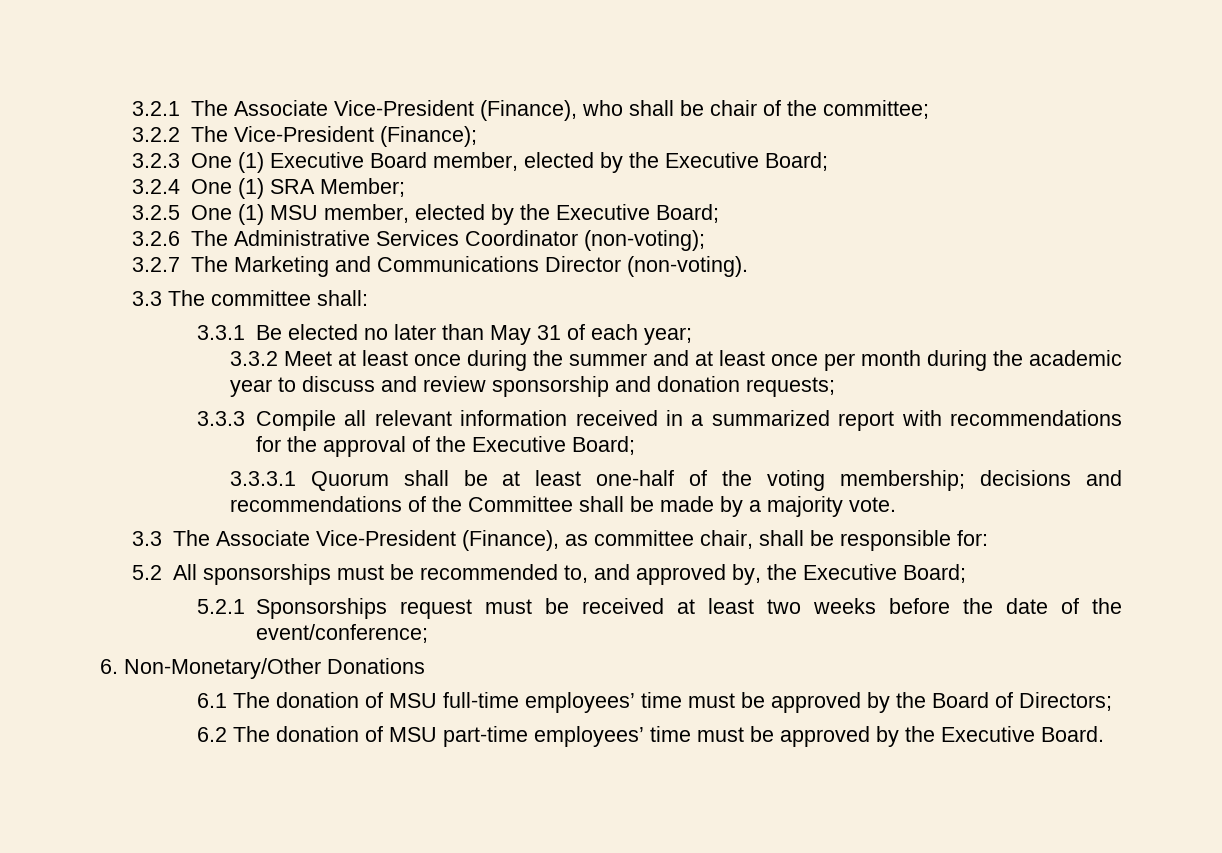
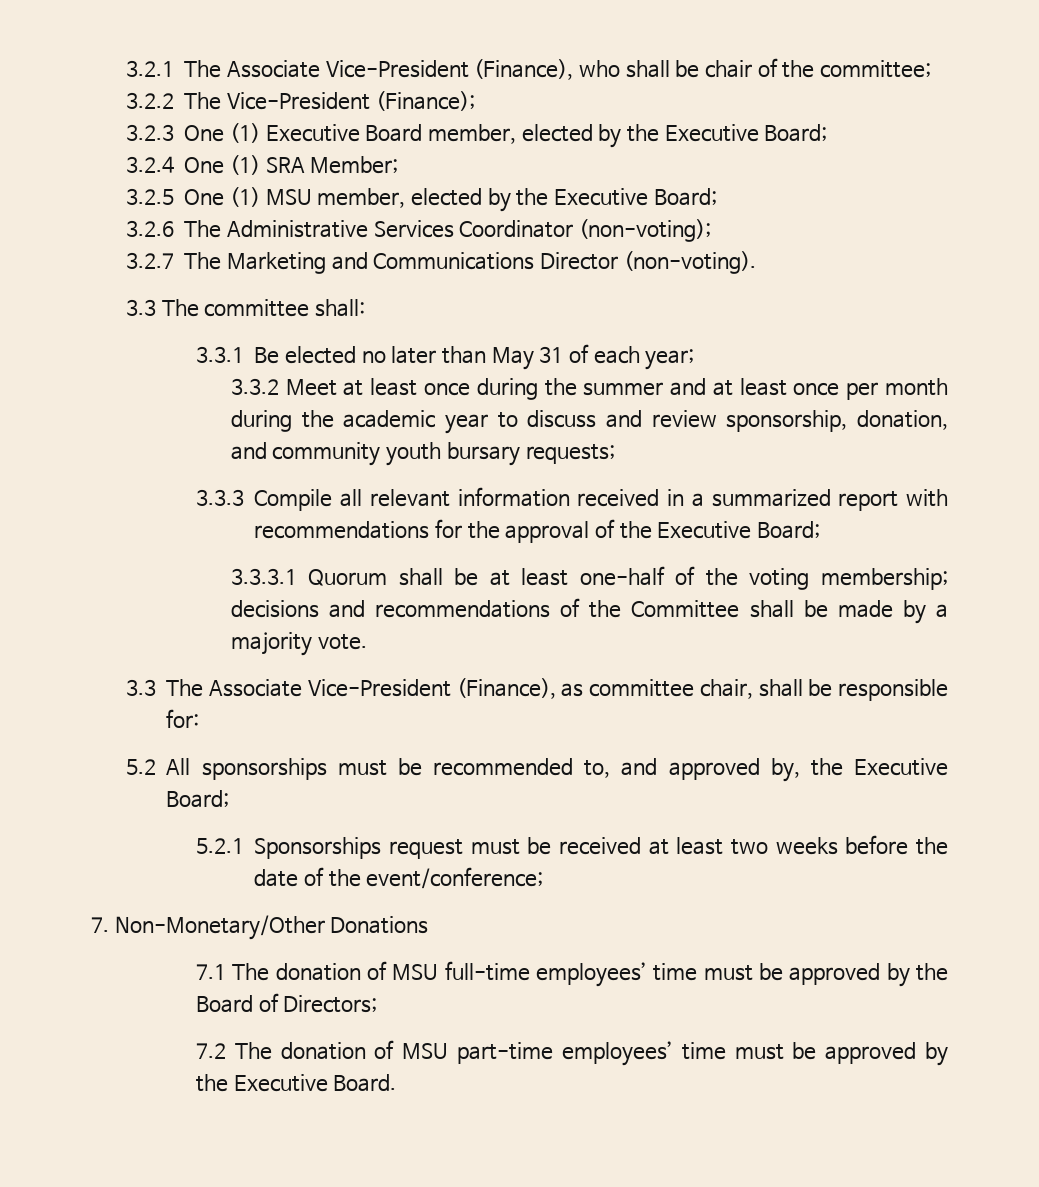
- 3.3.2 Meet at least once during the summer and at least once per month during the academic year to discuss and review sponsorship and donation requests;
+ 3.3.2 Meet at least once during the summer and at least once per month during the academic year to discuss and review sponsorship, donation, and community youth bursary requests;
- 6. Non-Monetary/Other Donations
+ 7. Non-Monetary/Other Donations
- 6.1 The donation of MSU full-time employees’ time must be approved by the Board of Directors;
+ 7.1 The donation of MSU full-time employees’ time must be approved by the Board of Directors;
- 6.2 The donation of MSU part-time employees’ time must be approved by the Executive Board.
+ 7.2 The donation of MSU part-time employees’ time must be approved by the Executive Board.

